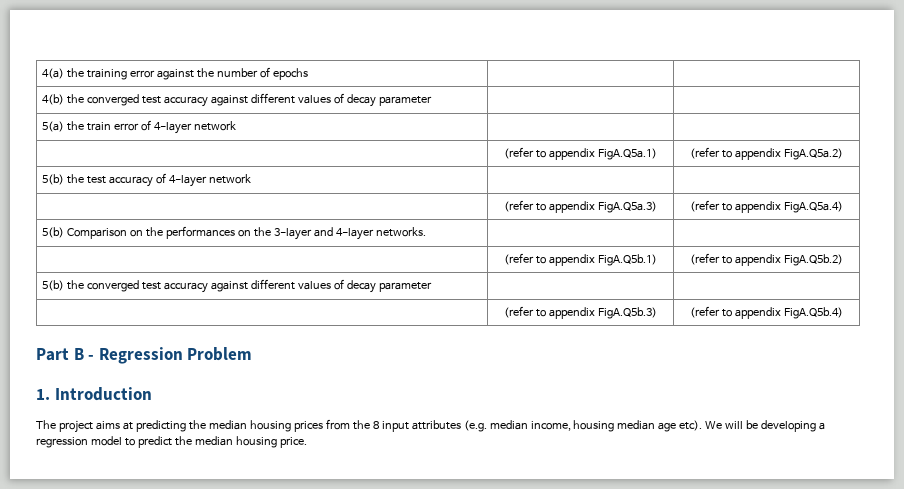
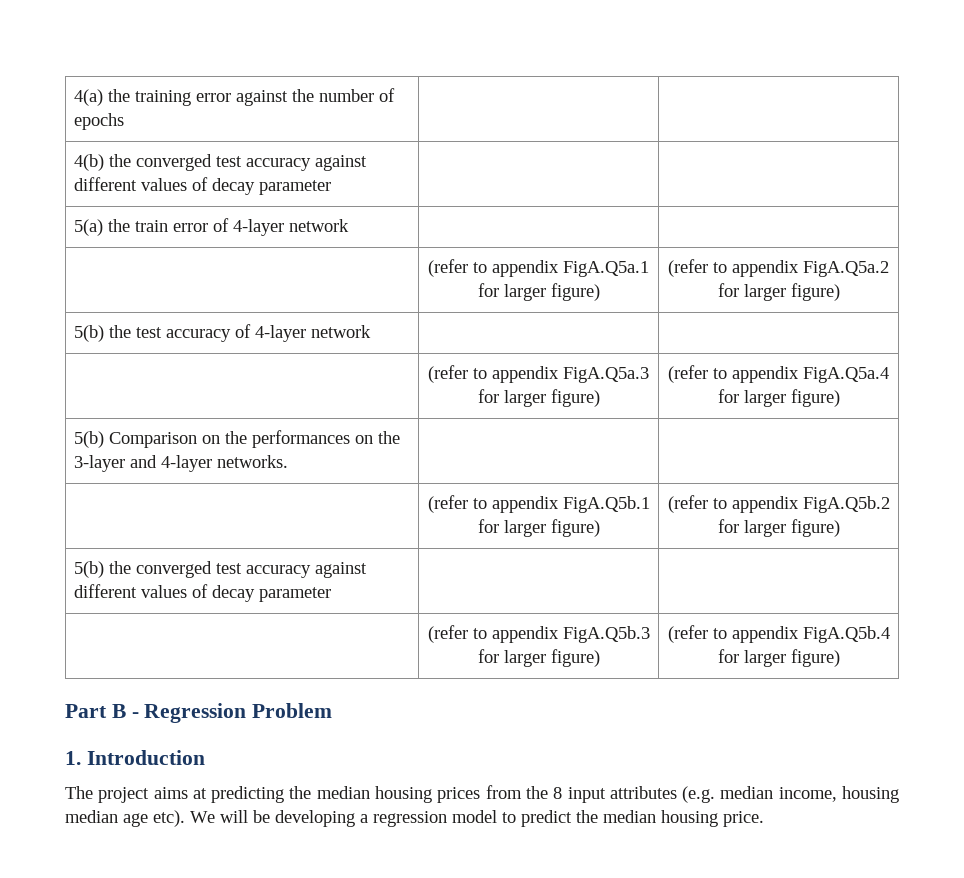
- | (refer to appendix FigA.Q5a.1) | (refer to appendix FigA.Q5a.2)
+ | (refer to appendix FigA.Q5a.1 for larger figure) | (refer to appendix FigA.Q5a.2 for larger figure)
- | (refer to appendix FigA.Q5a.3) | (refer to appendix FigA.Q5a.4)
+ | (refer to appendix FigA.Q5a.3 for larger figure) | (refer to appendix FigA.Q5a.4 for larger figure)
- | (refer to appendix FigA.Q5b.1) | (refer to appendix FigA.Q5b.2)
+ | (refer to appendix FigA.Q5b.1 for larger figure) | (refer to appendix FigA.Q5b.2 for larger figure)
- | (refer to appendix FigA.Q5b.3) | (refer to appendix FigA.Q5b.4)
+ | (refer to appendix FigA.Q5b.3 for larger figure) | (refer to appendix FigA.Q5b.4 for larger figure)

